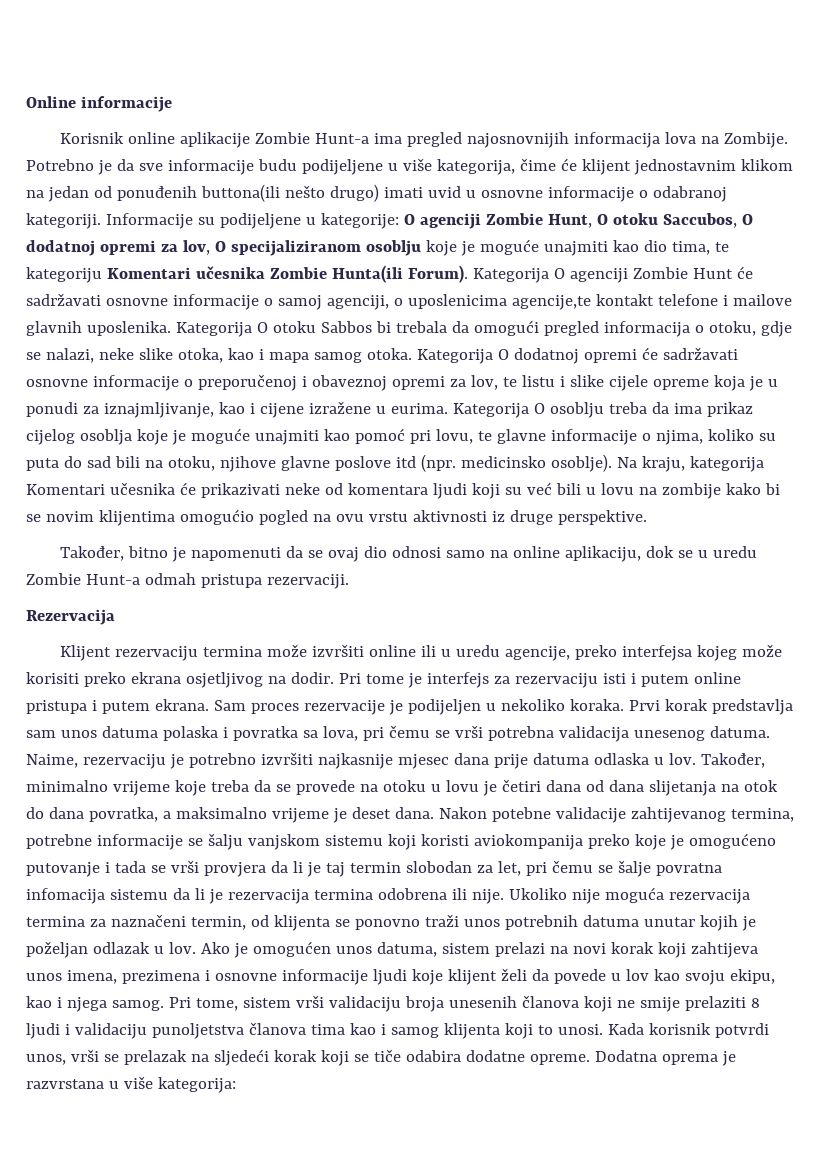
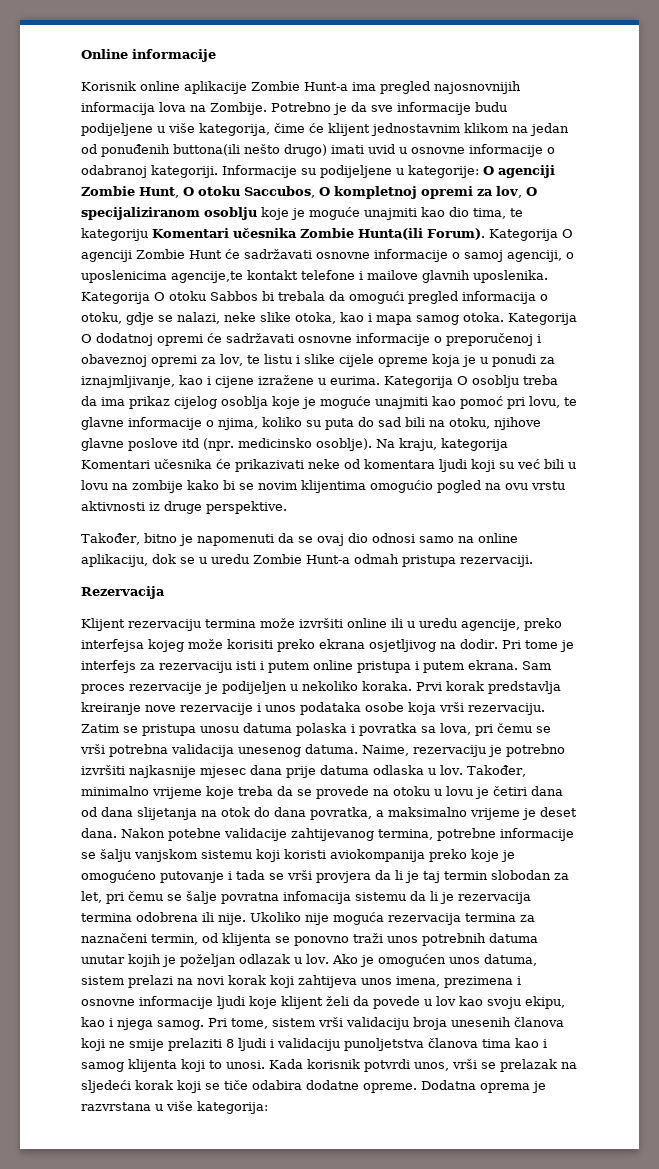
- Informacije su podijeljene u kategorije: O agenciji Zombie Hunt, O otoku Saccubos, O dodatnoj opremi za lov, O specijaliziranom osoblju koje je moguće unajmiti kao dio tima, te kategoriju Komentari učesnika Zombie Hunta(ili Forum).
+ Informacije su podijeljene u kategorije: O agenciji Zombie Hunt, O otoku Saccubos, O kompletnoj opremi za lov, O specijaliziranom osoblju koje je moguće unajmiti kao dio tima, te kategoriju Komentari učesnika Zombie Hunta(ili Forum).
- Prvi korak predstavlja sam unos datuma polaska i povratka sa lova, pri čemu se vrši potrebna validacija unesenog datuma.
+ Prvi korak predstavlja kreiranje nove rezervacije i unos podataka osobe koja vrši rezervaciju. Zatim se pristupa unosu datuma polaska i povratka sa lova, pri čemu se vrši potrebna validacija unesenog datuma.

